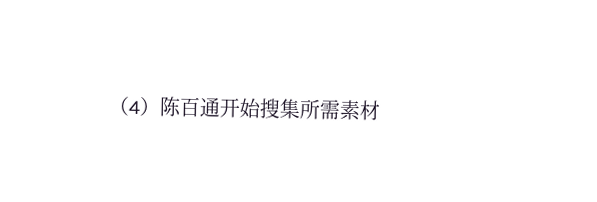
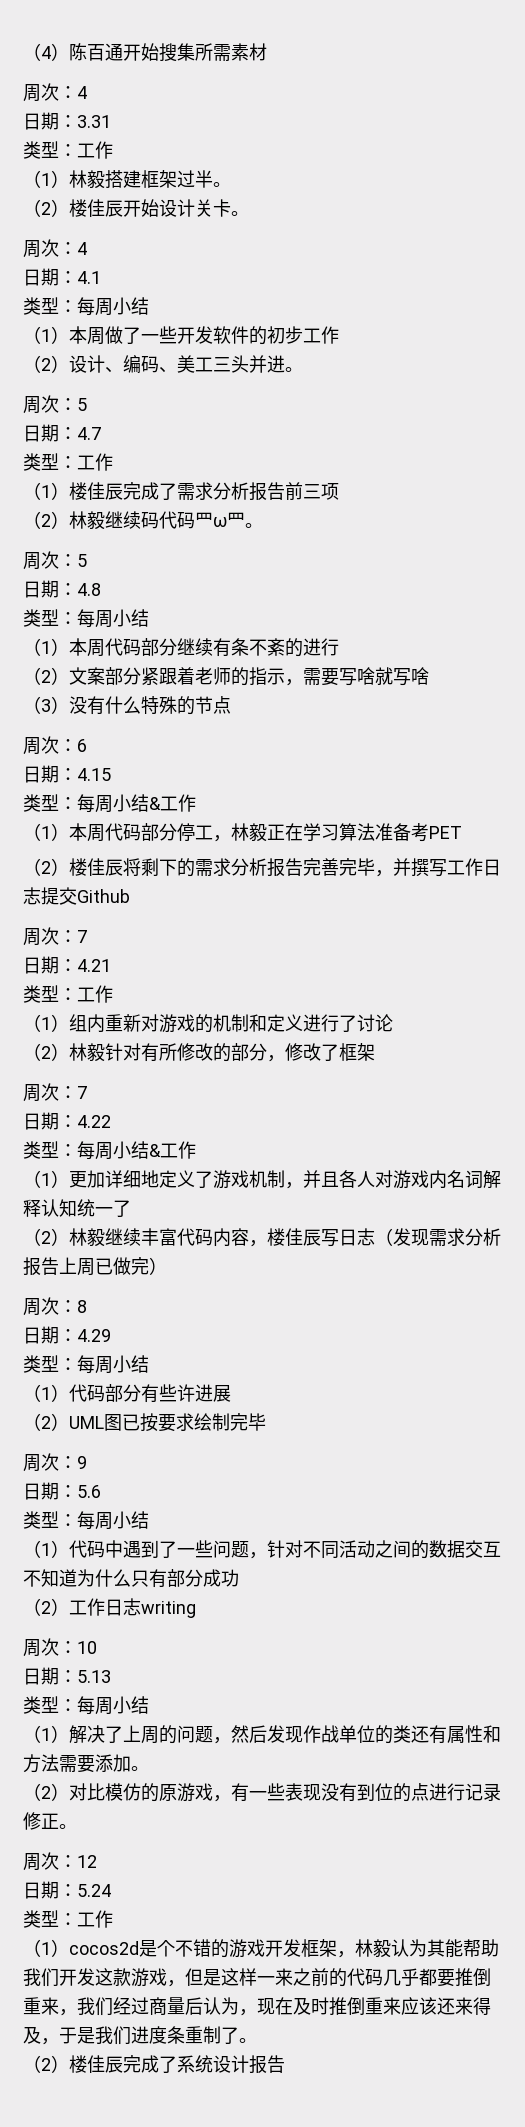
  （4）陈百通开始搜集所需素材
+ 周次：4
+ 日期：3.31
+ 类型：工作
+ （1）林毅搭建框架过半。
+ （2）楼佳辰开始设计关卡。
+ 周次：4
+ 日期：4.1
+ 类型：每周小结
+ （1）本周做了一些开发软件的初步工作
+ （2）设计、编码、美工三头并进。
+ 周次：5
+ 日期：4.7
+ 类型：工作
+ （1）楼佳辰完成了需求分析报告前三项
+ （2）林毅继续码代码罒ω罒。
+ 周次：5
+ 日期：4.8
+ 类型：每周小结
+ （1）本周代码部分继续有条不紊的进行
+ （2）文案部分紧跟着老师的指示，需要写啥就写啥
+ （3）没有什么特殊的节点
+ 周次：6
+ 日期：4.15
+ 类型：每周小结&工作
+ （1）本周代码部分停工，林毅正在学习算法准备考PET
+ （2）楼佳辰将剩下的需求分析报告完善完毕，并撰写工作日志提交Github
+ 周次：7
+ 日期：4.21
+ 类型：工作
+ （1）组内重新对游戏的机制和定义进行了讨论
+ （2）林毅针对有所修改的部分，修改了框架
+ 周次：7
+ 日期：4.22
+ 类型：每周小结&工作
+ （1）更加详细地定义了游戏机制，并且各人对游戏内名词解释认知统一了
+ （2）林毅继续丰富代码内容，楼佳辰写日志（发现需求分析报告上周已做完）
+ 周次：8
+ 日期：4.29
+ 类型：每周小结
+ （1）代码部分有些许进展
+ （2）UML图已按要求绘制完毕
+ 周次：9
+ 日期：5.6
+ 类型：每周小结
+ （1）代码中遇到了一些问题，针对不同活动之间的数据交互不知道为什么只有部分成功
+ （2）工作日志writing
+ 周次：10
+ 日期：5.13
+ 类型：每周小结
+ （1）解决了上周的问题，然后发现作战单位的类还有属性和方法需要添加。
+ （2）对比模仿的原游戏，有一些表现没有到位的点进行记录修正。
+ 周次：12
+ 日期：5.24
+ 类型：工作
+ （1）cocos2d是个不错的游戏开发框架，林毅认为其能帮助我们开发这款游戏，但是这样一来之前的代码几乎都要推倒重来，我们经过商量后认为，现在及时推倒重来应该还来得及，于是我们进度条重制了。
+ （2）楼佳辰完成了系统设计报告

